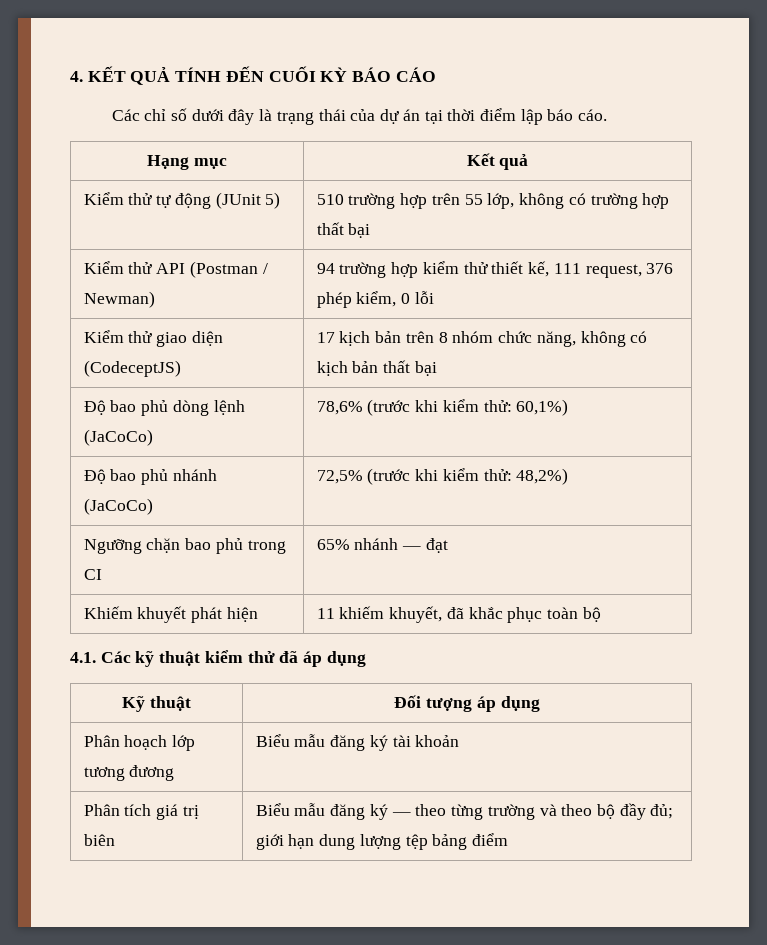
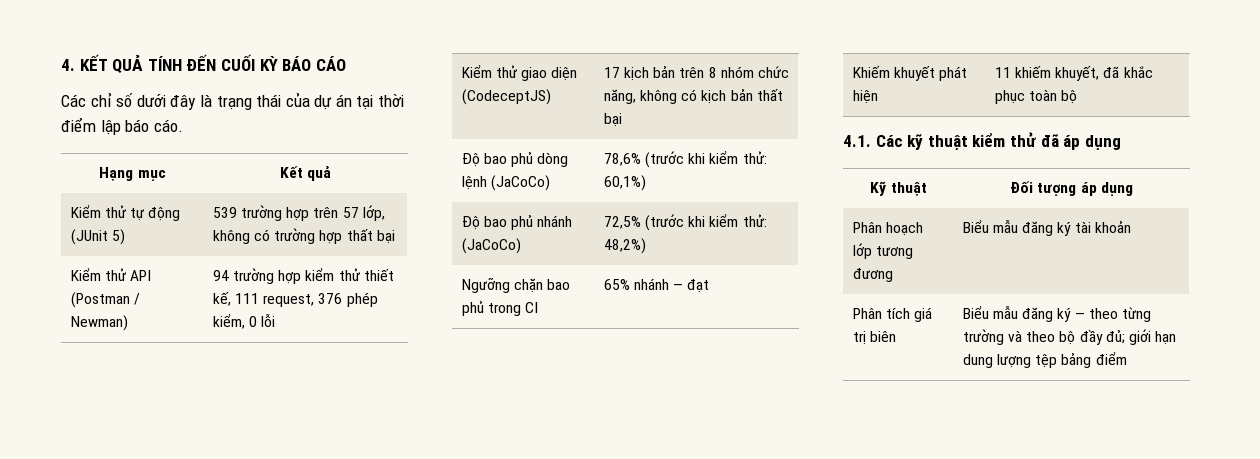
- Kiểm thử tự động (JUnit 5) | 510 trường hợp trên 55 lớp, không có trường hợp thất bại
+ Kiểm thử tự động (JUnit 5) | 539 trường hợp trên 57 lớp, không có trường hợp thất bại

